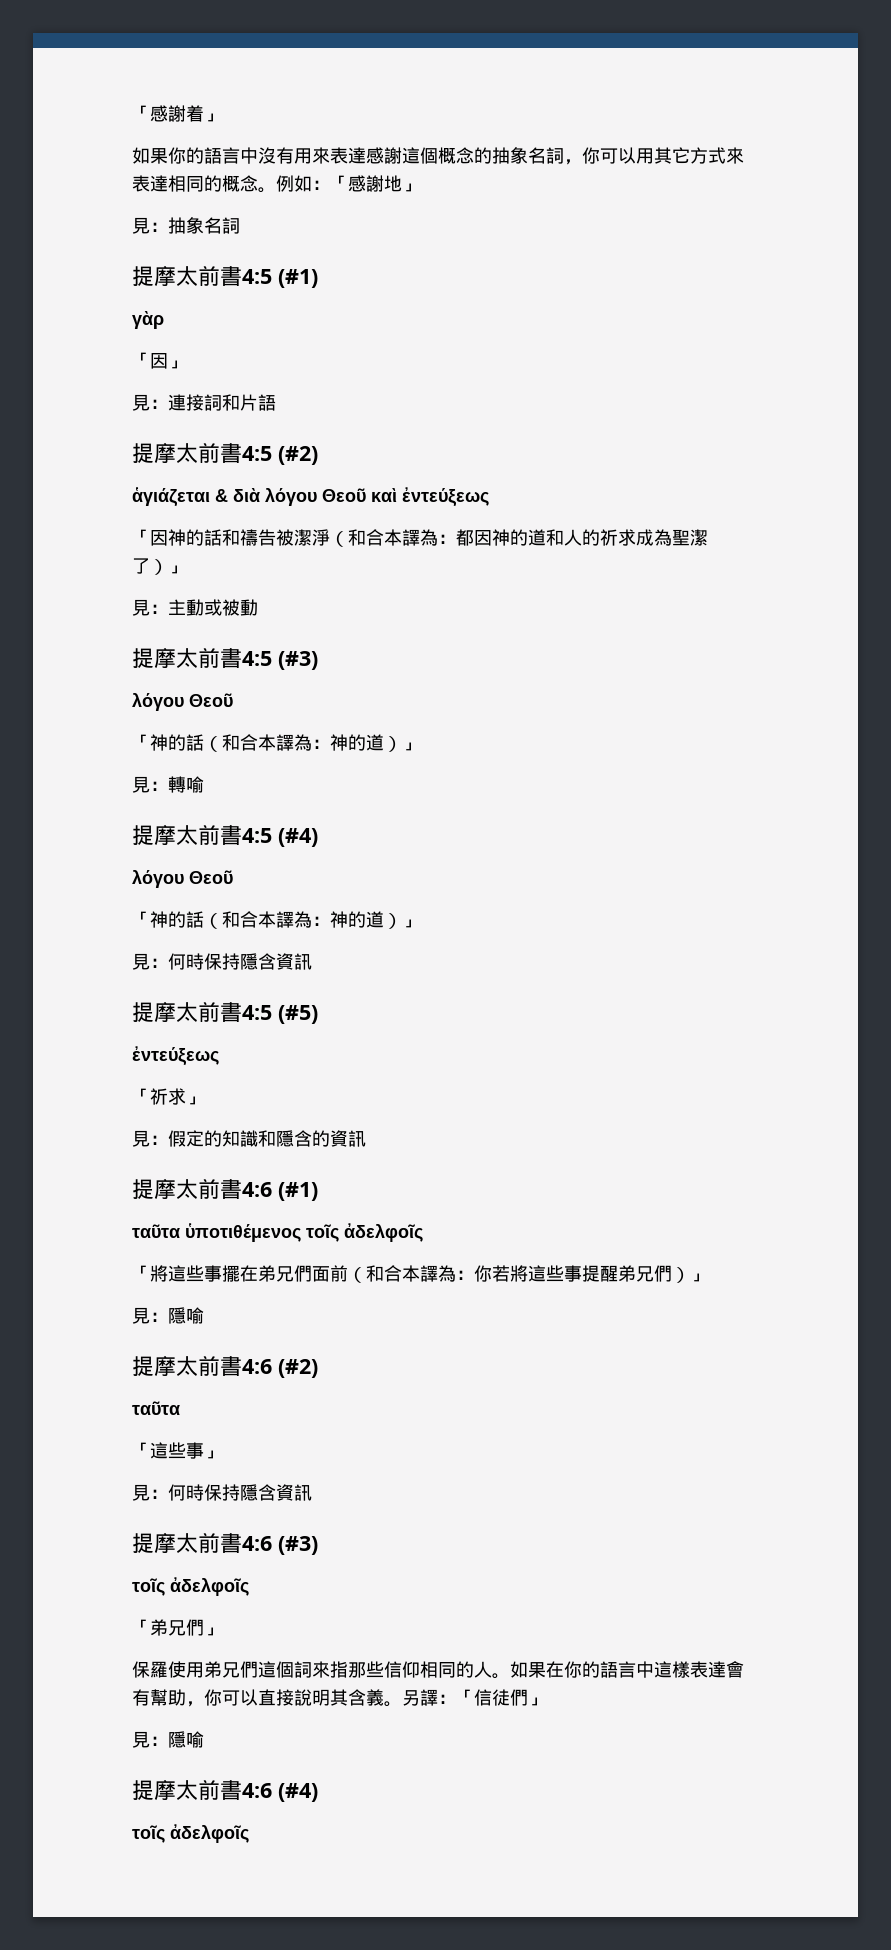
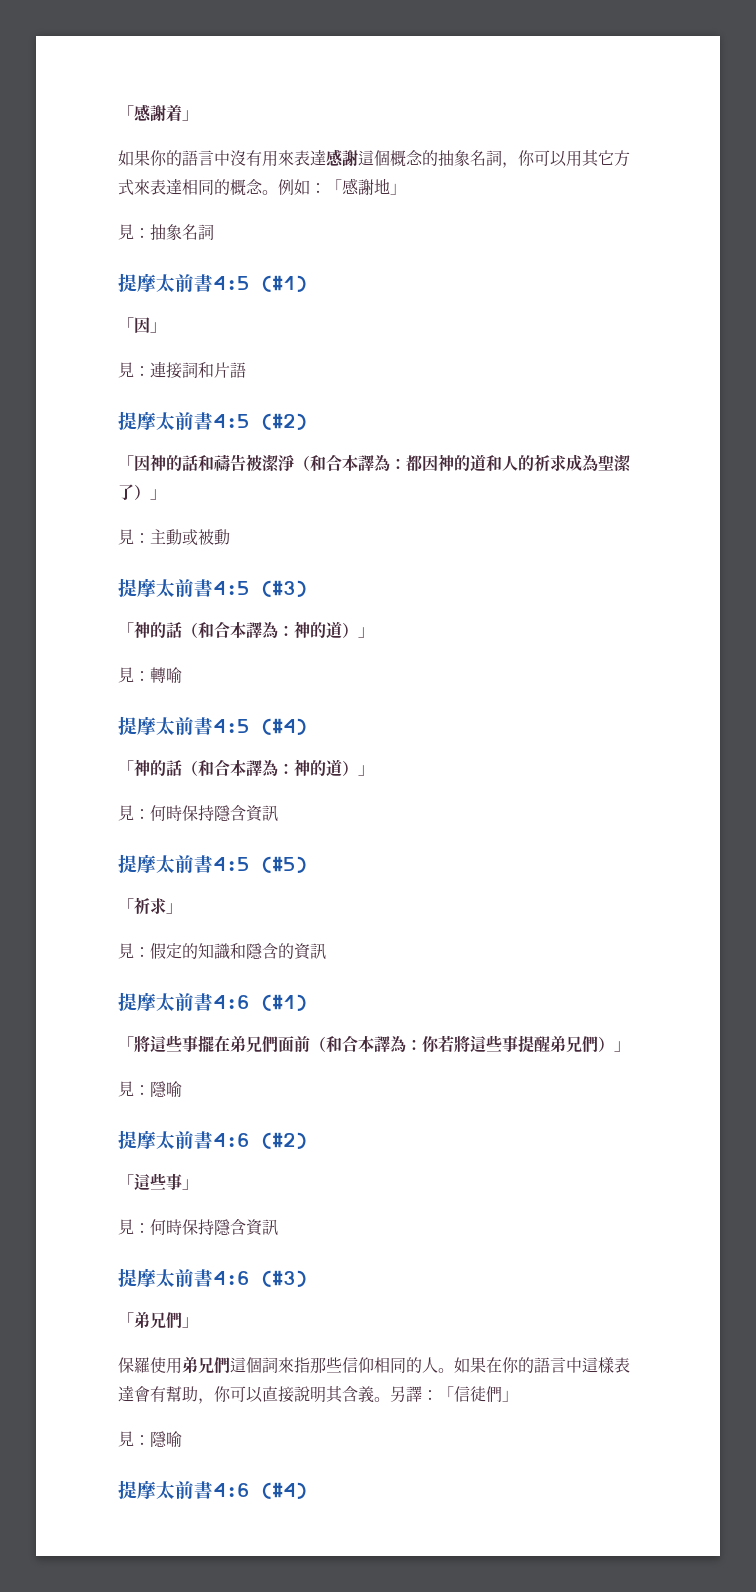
- γὰρ
- ἁγιάζεται & διὰ λόγου Θεοῦ καὶ ἐντεύξεως
  提摩太前書4:5 (#3)
- λόγου Θεοῦ
  提摩太前書4:5 (#4)
- λόγου Θεοῦ
  提摩太前書4:5 (#5)
- ἐντεύξεως
- ταῦτα ὑποτιθέμενος τοῖς ἀδελφοῖς
  提摩太前書4:6 (#2)
- ταῦτα
  提摩太前書4:6 (#3)
- τοῖς ἀδελφοῖς
  提摩太前書4:6 (#4)
- τοῖς ἀδελφοῖς

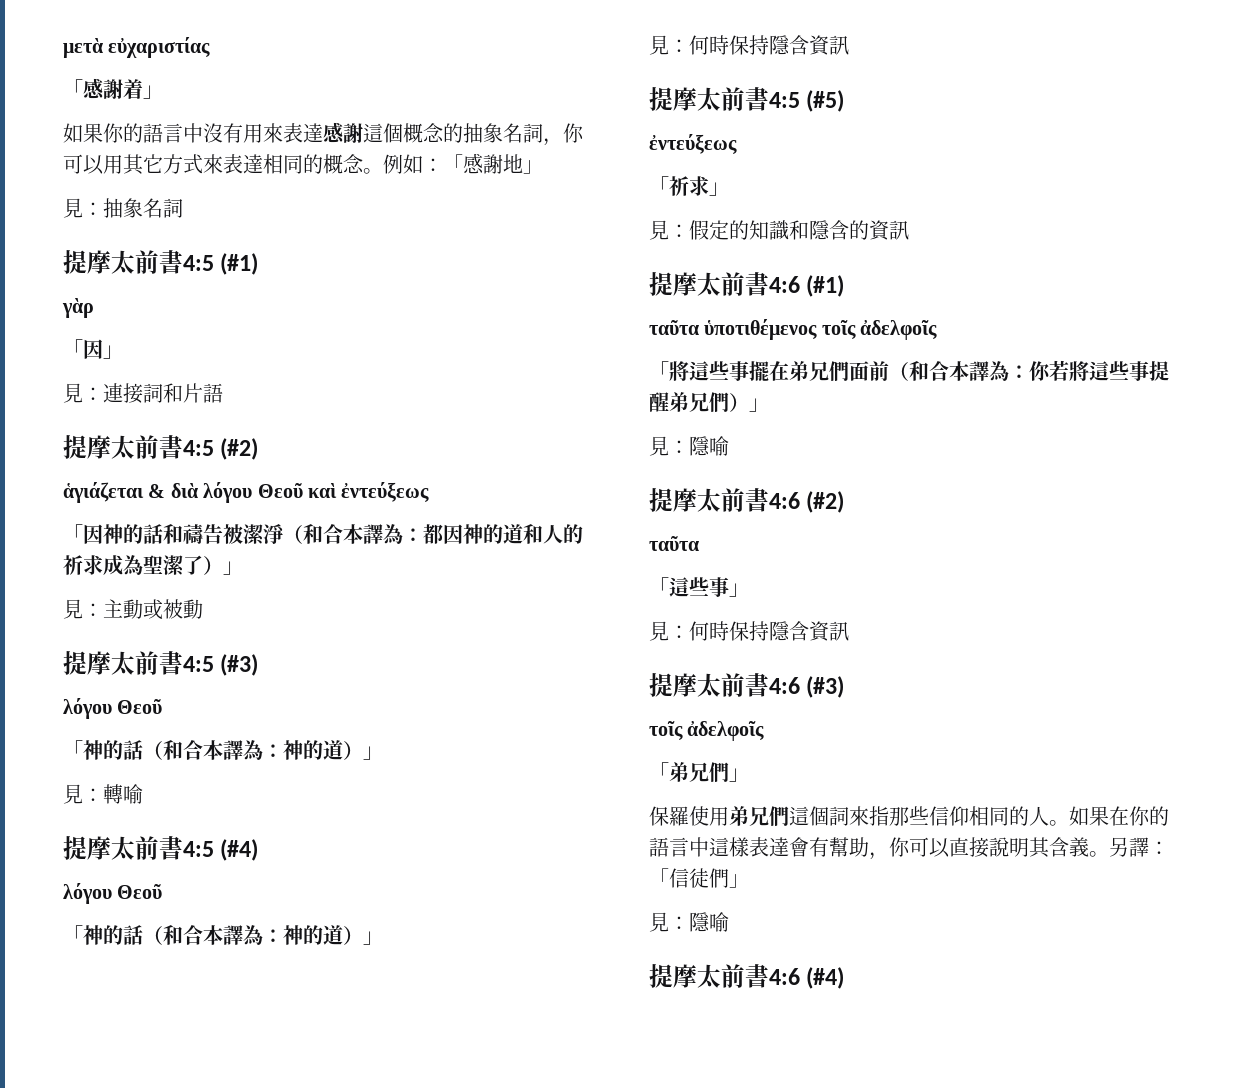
+ μετὰ εὐχαριστίας
+ γὰρ
+ ἁγιάζεται & διὰ λόγου Θεοῦ καὶ ἐντεύξεως
  提摩太前書4:5 (#3)
+ λόγου Θεοῦ
  提摩太前書4:5 (#4)
+ λόγου Θεοῦ
  提摩太前書4:5 (#5)
+ ἐντεύξεως
+ ταῦτα ὑποτιθέμενος τοῖς ἀδελφοῖς
  提摩太前書4:6 (#2)
+ ταῦτα
  提摩太前書4:6 (#3)
+ τοῖς ἀδελφοῖς

